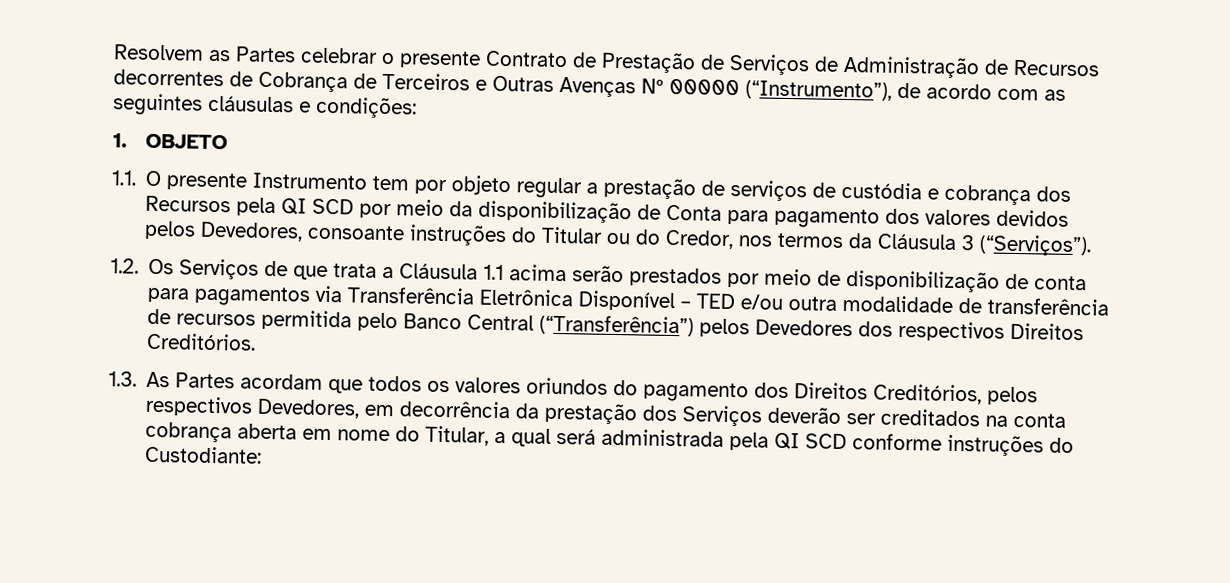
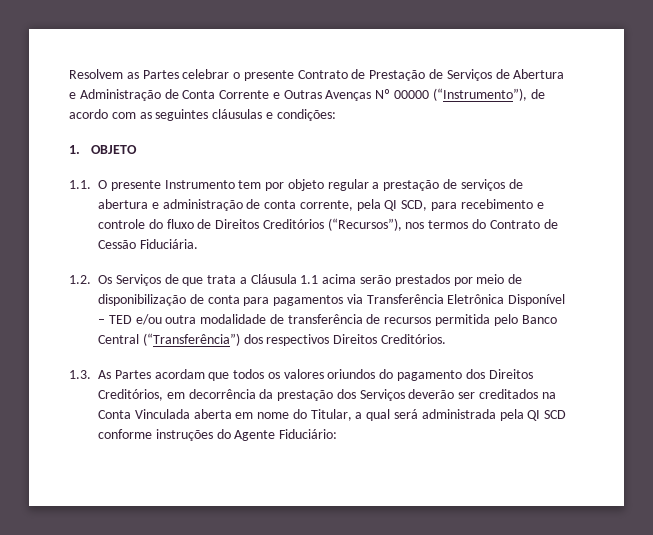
- Resolvem as Partes celebrar o presente Contrato de Prestação de Serviços de Administração de Recursos decorrentes de Cobrança de Terceiros e Outras Avenças Nº 00000 (“Instrumento”), de acordo com as seguintes cláusulas e condições:
+ Resolvem as Partes celebrar o presente Contrato de Prestação de Serviços de Abertura e Administração de Conta Corrente e Outras Avenças Nº 00000 (“Instrumento”), de acordo com as seguintes cláusulas e condições:
- 1.1. O presente Instrumento tem por objeto regular a prestação de serviços de custódia e cobrança dos Recursos pela QI SCD por meio da disponibilização de Conta para pagamento dos valores devidos pelos Devedores, consoante instruções do Titular ou do Credor, nos termos da Cláusula 3 (“Serviços”).
+ 1.1. O presente Instrumento tem por objeto regular a prestação de serviços de abertura e administração de conta corrente, pela QI SCD, para recebimento e controle do fluxo de Direitos Creditórios (“Recursos”), nos termos do Contrato de Cessão Fiduciária.
- 1.2. Os Serviços de que trata a Cláusula 1.1 acima serão prestados por meio de disponibilização de conta para pagamentos via Transferência Eletrônica Disponível – TED e/ou outra modalidade de transferência de recursos permitida pelo Banco Central (“Transferência”) pelos Devedores dos respectivos Direitos Creditórios.
+ 1.2. Os Serviços de que trata a Cláusula 1.1 acima serão prestados por meio de disponibilização de conta para pagamentos via Transferência Eletrônica Disponível – TED e/ou outra modalidade de transferência de recursos permitida pelo Banco Central (“Transferência”) dos respectivos Direitos Creditórios.
- 1.3. As Partes acordam que todos os valores oriundos do pagamento dos Direitos Creditórios, pelos respectivos Devedores, em decorrência da prestação dos Serviços deverão ser creditados na conta cobrança aberta em nome do Titular, a qual será administrada pela QI SCD conforme instruções do Custodiante:
+ 1.3. As Partes acordam que todos os valores oriundos do pagamento dos Direitos Creditórios, em decorrência da prestação dos Serviços deverão ser creditados na Conta Vinculada aberta em nome do Titular, a qual será administrada pela QI SCD conforme instruções do Agente Fiduciário:

